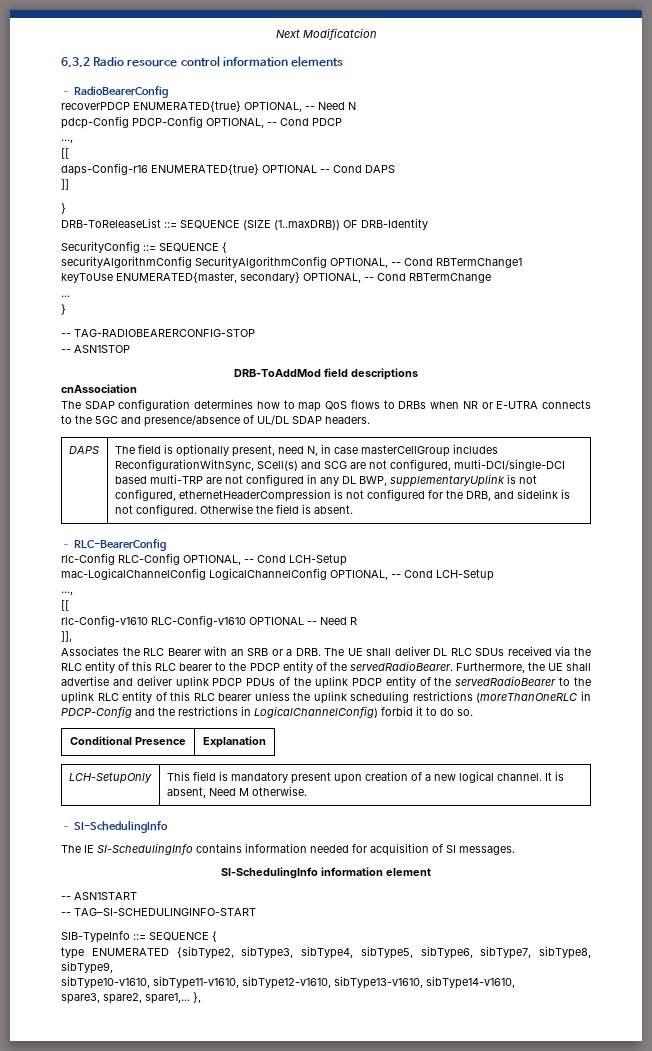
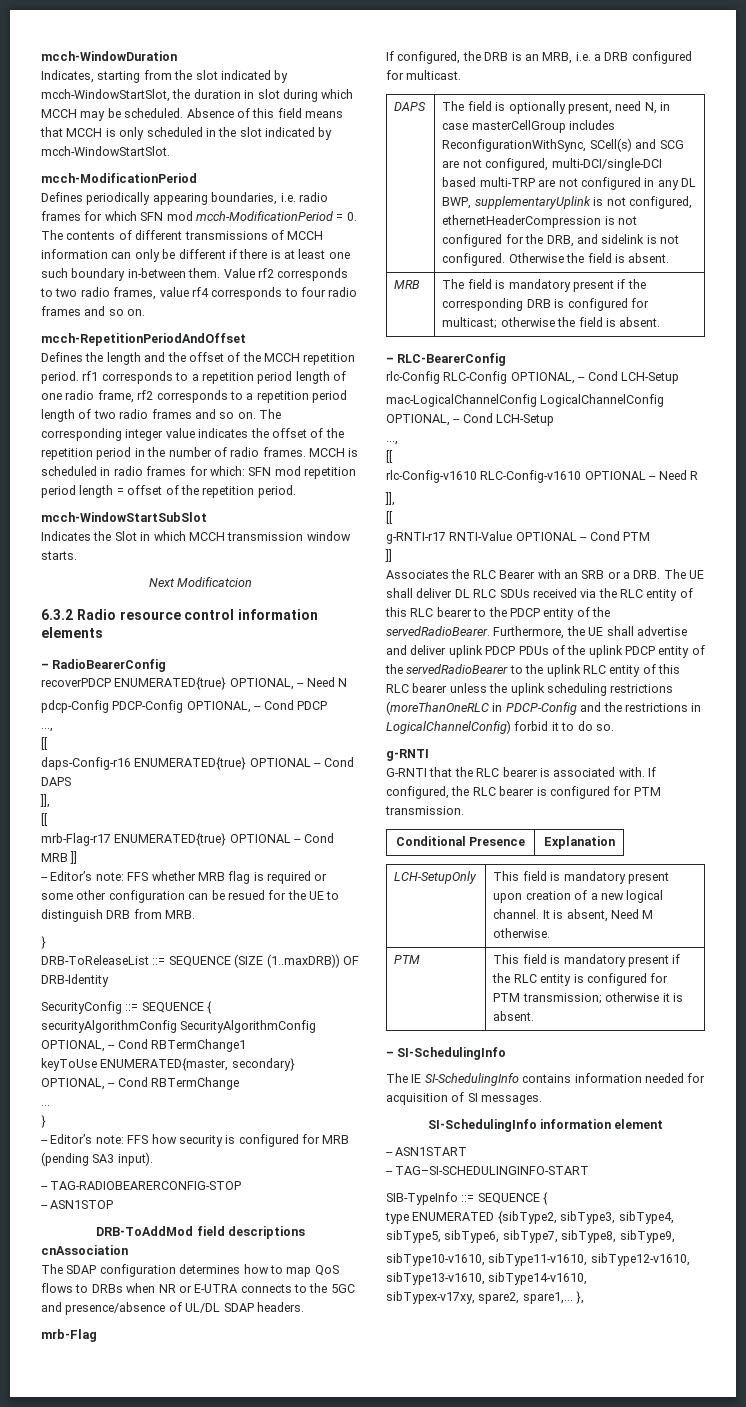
+ mcch-WindowDuration
+ Indicates, starting from the slot indicated by mcch-WindowStartSlot, the duration in slot during which MCCH may be scheduled. Absence of this field means that MCCH is only scheduled in the slot indicated by mcch-WindowStartSlot.
+ mcch-ModificationPeriod
+ Defines periodically appearing boundaries, i.e. radio frames for which SFN mod mcch-ModificationPeriod = 0. The contents of different transmissions of MCCH information can only be different if there is at least one such boundary in-between them. Value rf2 corresponds to two radio frames, value rf4 corresponds to four radio frames and so on.
+ mcch-RepetitionPeriodAndOffset
+ Defines the length and the offset of the MCCH repetition period. rf1 corresponds to a repetition period length of one radio frame, rf2 corresponds to a repetition period length of two radio frames and so on. The corresponding integer value indicates the offset of the repetition period in the number of radio frames. MCCH is scheduled in radio frames for which: SFN mod repetition period length = offset of the repetition period.
+ mcch-WindowStartSubSlot
+ Indicates the Slot in which MCCH transmission window starts.
  daps-Config-r16 ENUMERATED{true} OPTIONAL -- Cond DAPS
- ]]
+ ]],
+ [[
+ mrb-Flag-r17 ENUMERATED{true} OPTIONAL -- Cond MRB ]]
+ -- Editor’s note: FFS whether MRB flag is required or some other configuration can be resued for the UE to distinguish DRB from MRB.
+ -- Editor’s note: FFS how security is configured for MRB (pending SA3 input).
+ mrb-Flag
+ If configured, the DRB is an MRB, i.e. a DRB configured for multicast.
+ MRB | The field is mandatory present if the corresponding DRB is configured for multicast; otherwise the field is absent.
  rlc-Config-v1610 RLC-Config-v1610 OPTIONAL -- Need R
  ]],
+ [[
+ g-RNTI-r17 RNTI-Value OPTIONAL -- Cond PTM
+ ]]
+ g-RNTI
+ G-RNTI that the RLC bearer is associated with. If configured, the RLC bearer is configured for PTM transmission.
+ PTM | This field is mandatory present if the RLC entity is configured for PTM transmission; otherwise it is absent.
- spare3, spare2, spare1,...
+ sibTypex-v17xy, spare2, spare1,...

